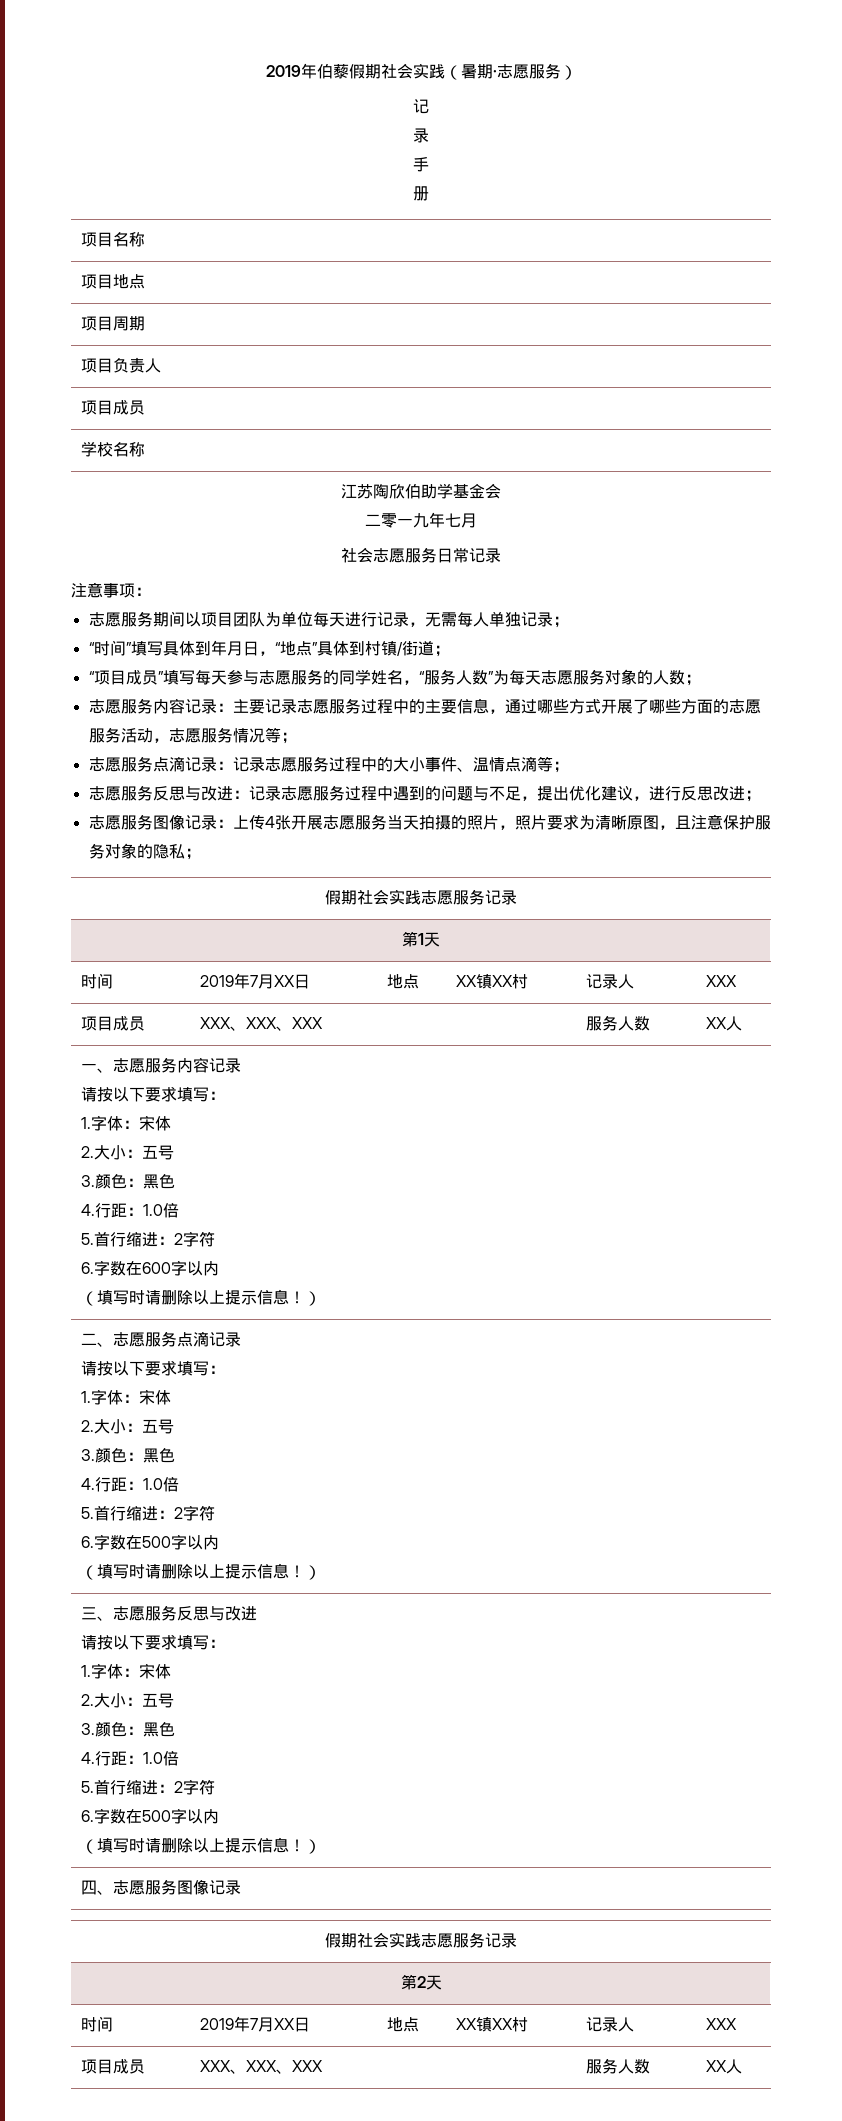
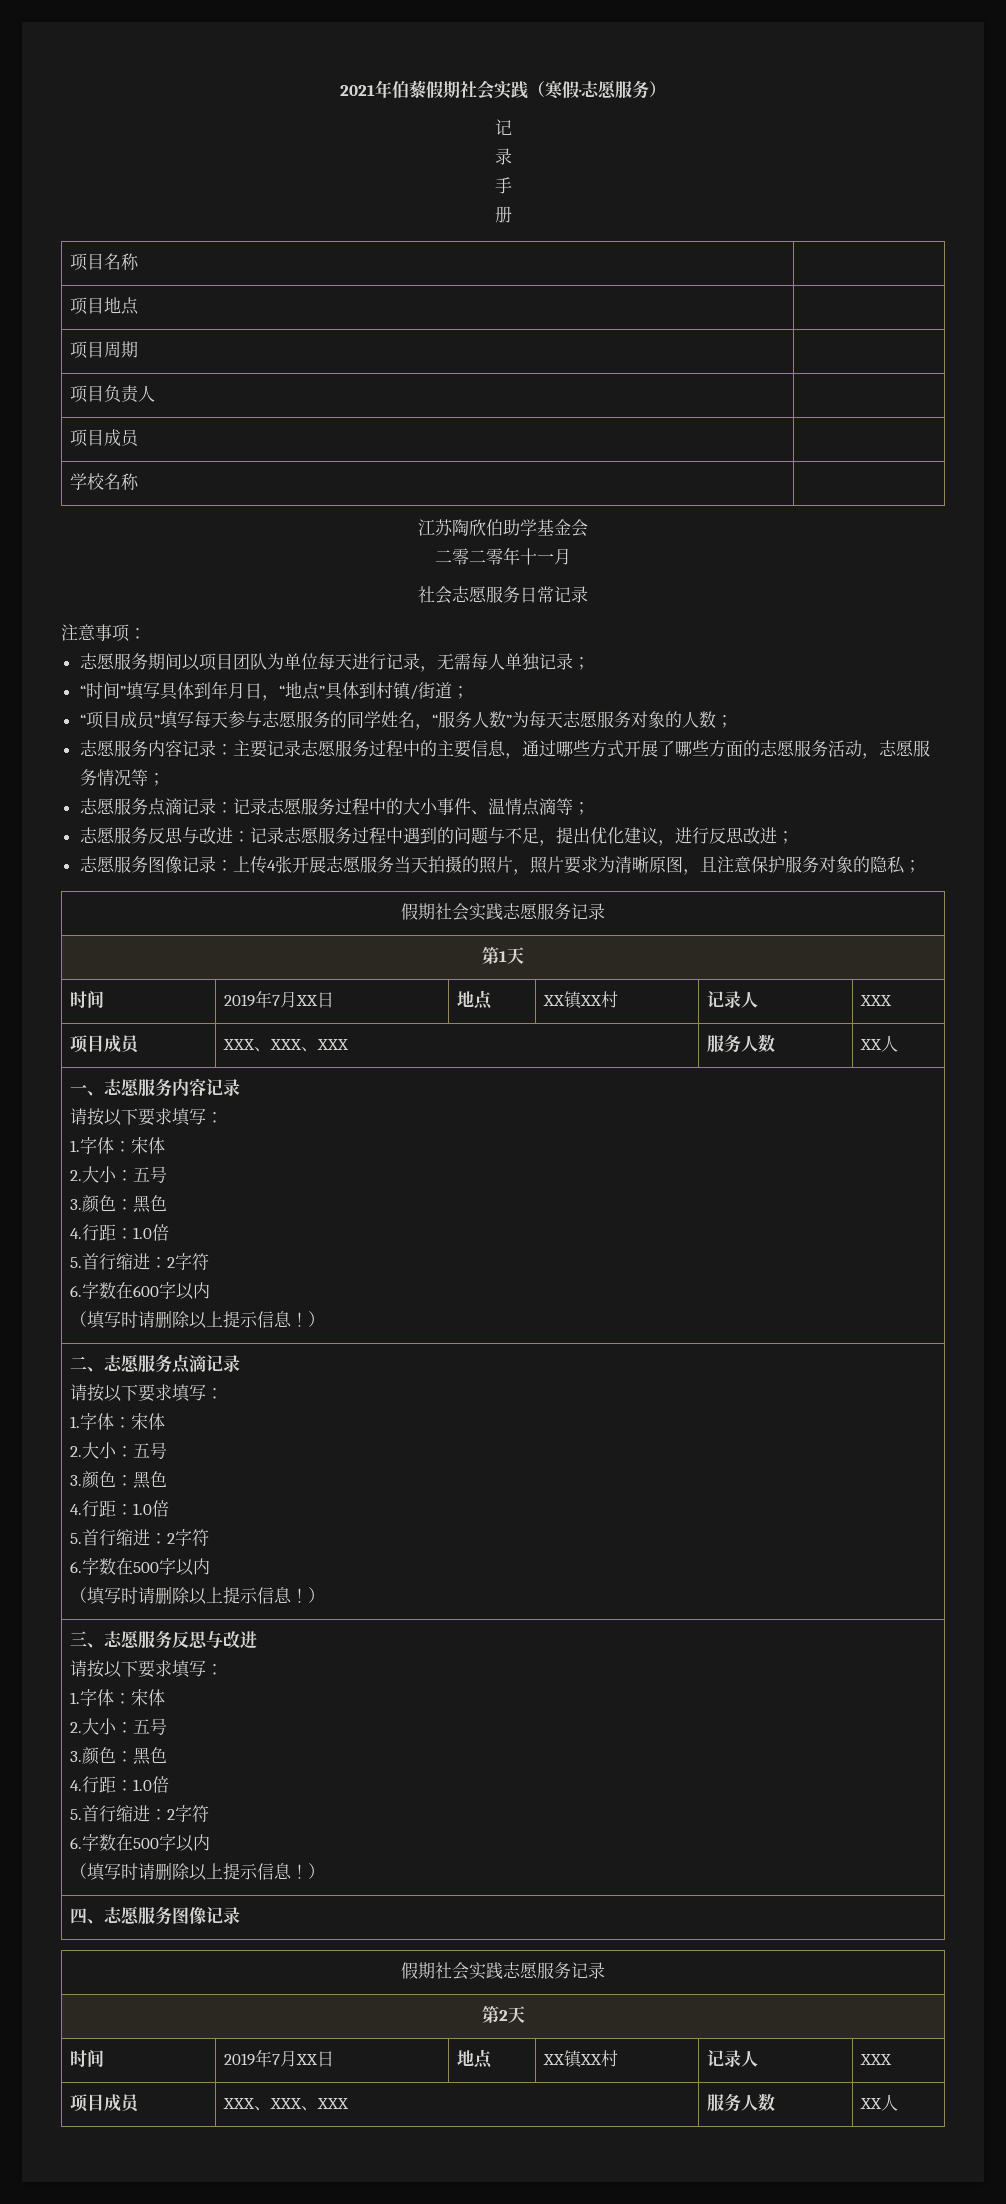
- 2019年伯藜假期社会实践（暑期·志愿服务）
+ 2021年伯藜假期社会实践（寒假·志愿服务）
- 二零一九年七月
+ 二零二零年十一月

